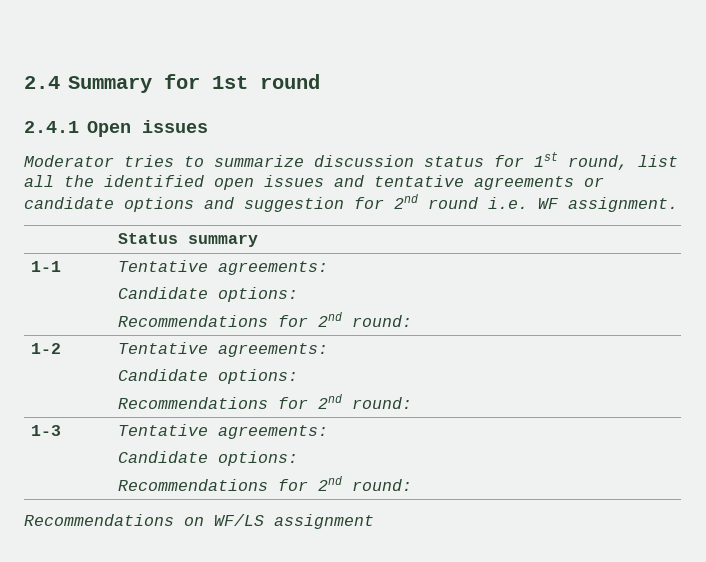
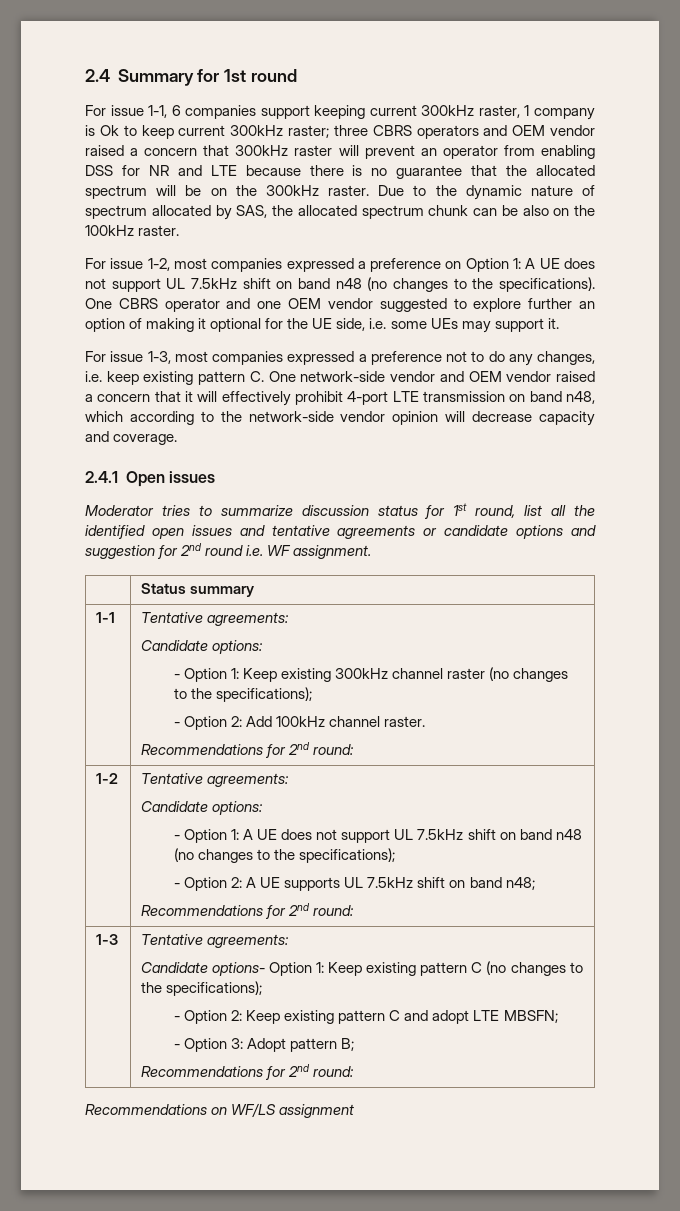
+ For issue 1-1, 6 companies support keeping current 300kHz raster, 1 company is Ok to keep current 300kHz raster; three CBRS operators and OEM vendor raised a concern that 300kHz raster will prevent an operator from enabling DSS for NR and LTE because there is no guarantee that the allocated spectrum will be on the 300kHz raster. Due to the dynamic nature of spectrum allocated by SAS, the allocated spectrum chunk can be also on the 100kHz raster.
+ For issue 1-2, most companies expressed a preference on Option 1: A UE does not support UL 7.5kHz shift on band n48 (no changes to the specifications). One CBRS operator and one OEM vendor suggested to explore further an option of making it optional for the UE side, i.e. some UEs may support it.
+ For issue 1-3, most companies expressed a preference not to do any changes, i.e. keep existing pattern C. One network-side vendor and OEM vendor raised a concern that it will effectively prohibit 4-port LTE transmission on band n48, which according to the network-side vendor opinion will decrease capacity and coverage.
  1-1 | Tentative agreements:
  Candidate options:
+ - Option 1: Keep existing 300kHz channel raster (no changes to the specifications);
+ - Option 2: Add 100kHz channel raster.
  1-2 | Tentative agreements:
  Candidate options:
+ - Option 1: A UE does not support UL 7.5kHz shift on band n48 (no changes to the specifications);
+ - Option 2: A UE supports UL 7.5kHz shift on band n48;
  1-3 | Tentative agreements:
- Candidate options:
+ Candidate options- Option 1: Keep existing pattern C (no changes to the specifications);
+ - Option 2: Keep existing pattern C and adopt LTE MBSFN;
+ - Option 3: Adopt pattern B;

